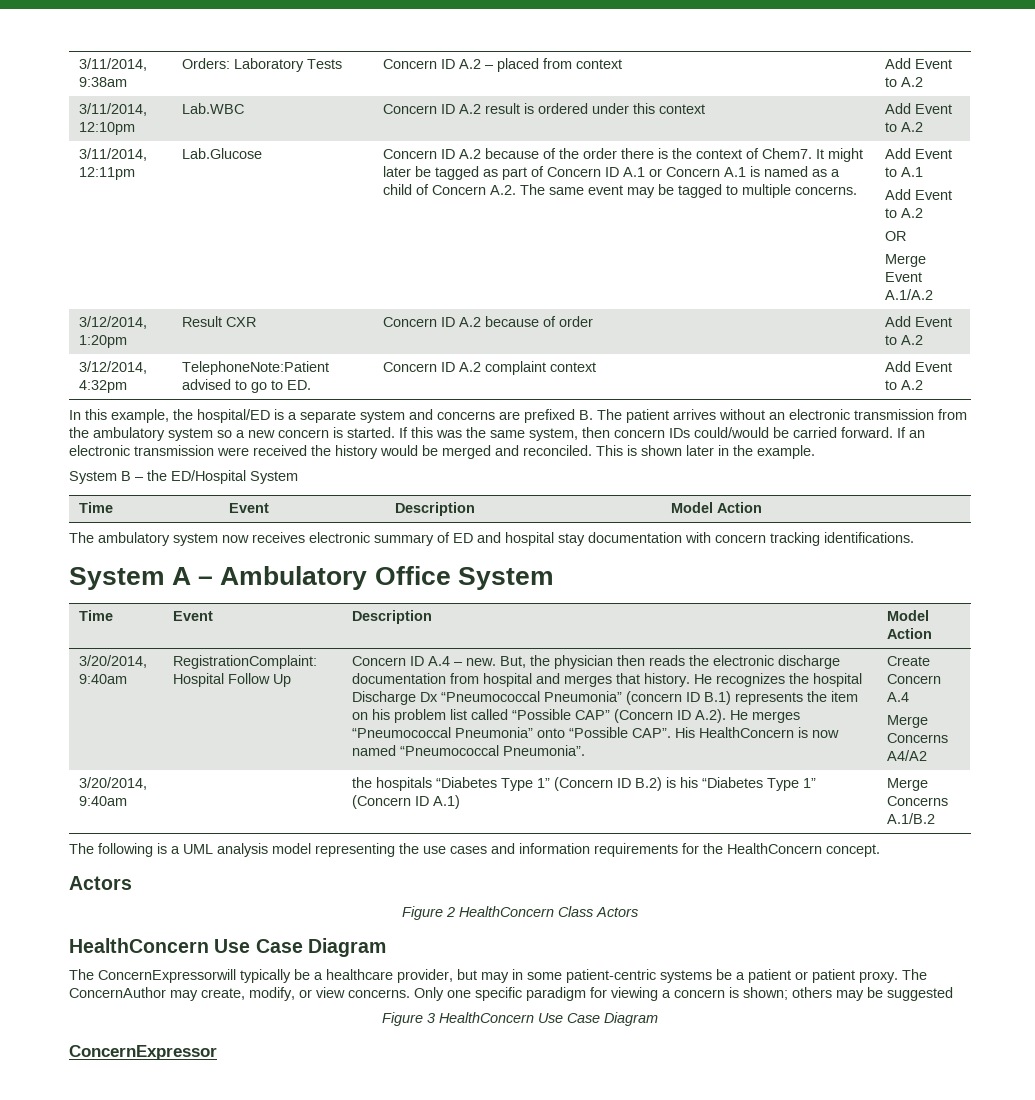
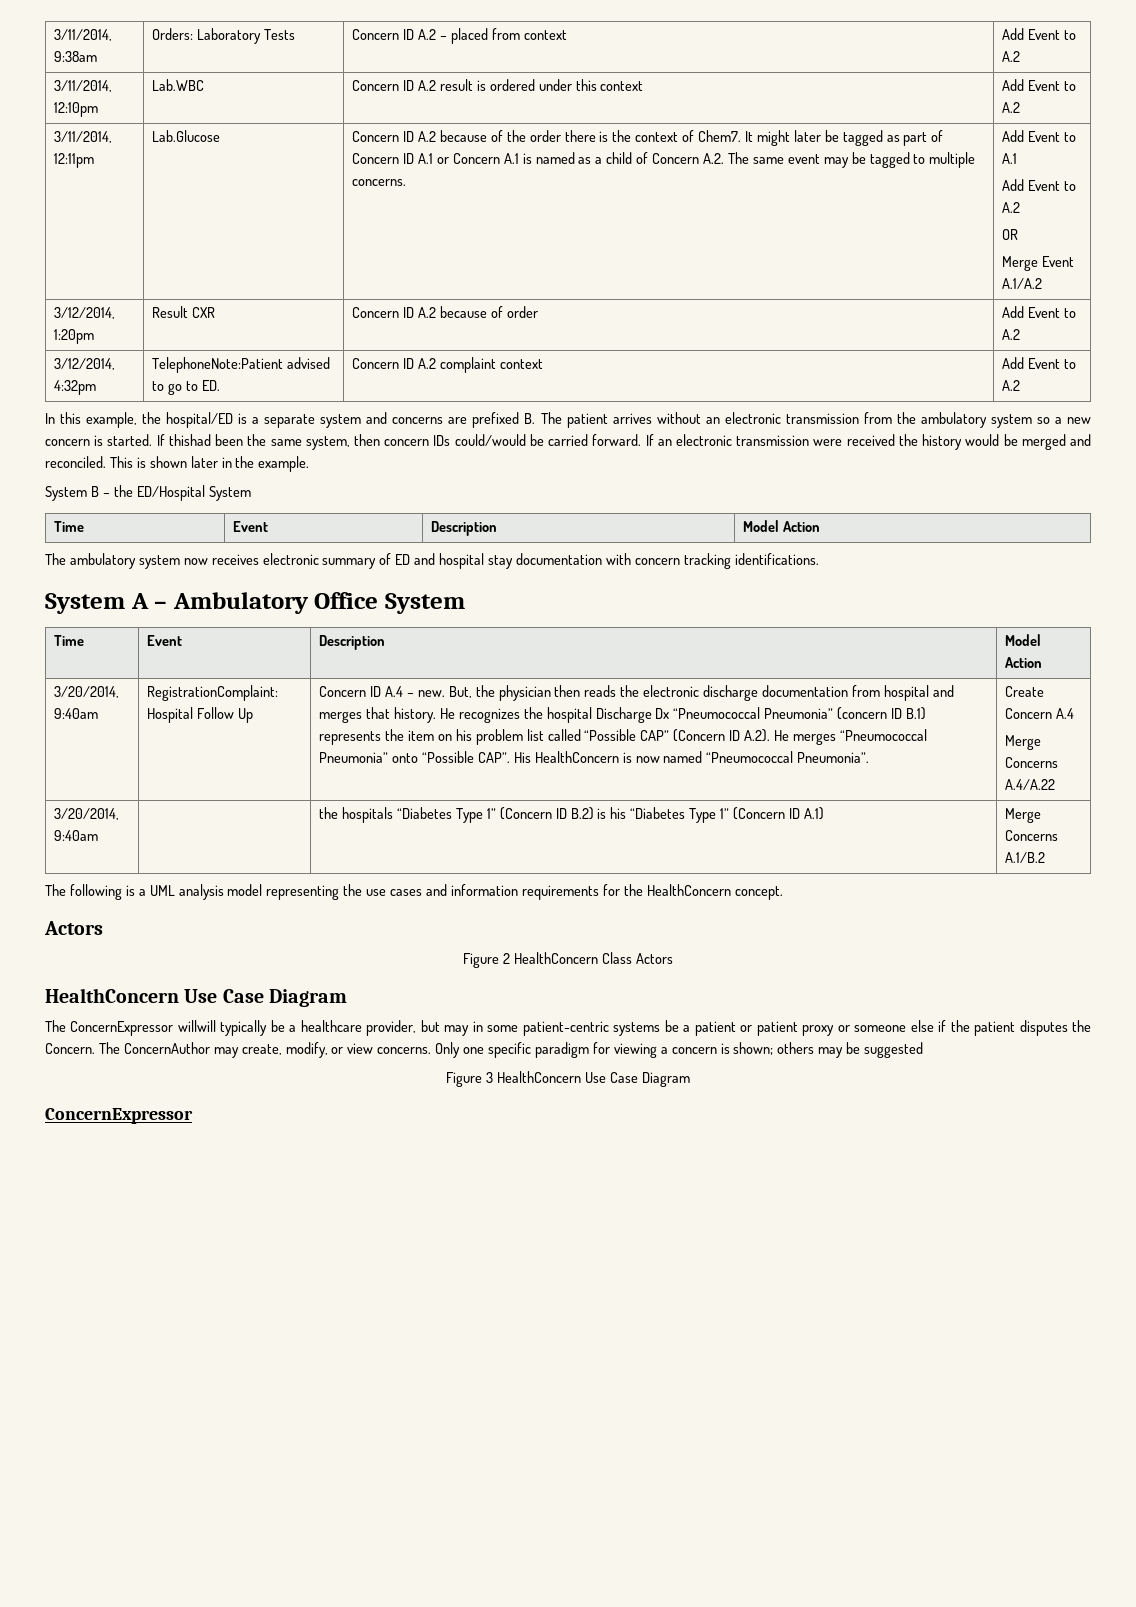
- If this was the same system, then concern IDs could/would be carried forward.
+ If thishad been the same system, then concern IDs could/would be carried forward.
- Merge Concerns A4/A2
+ Merge Concerns A.4/A.22
- The ConcernExpressorwill typically be a healthcare provider, but may in some patient-centric systems be a patient or patient proxy.
+ The ConcernExpressor willwill typically be a healthcare provider, but may in some patient-centric systems be a patient or patient proxy or someone else if the patient disputes the Concern.

